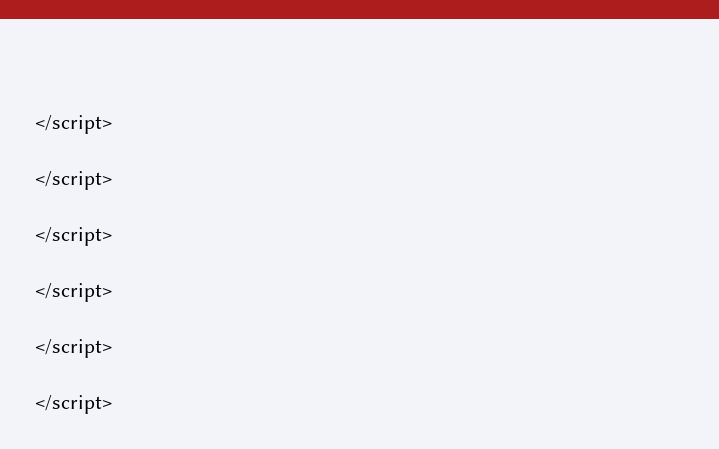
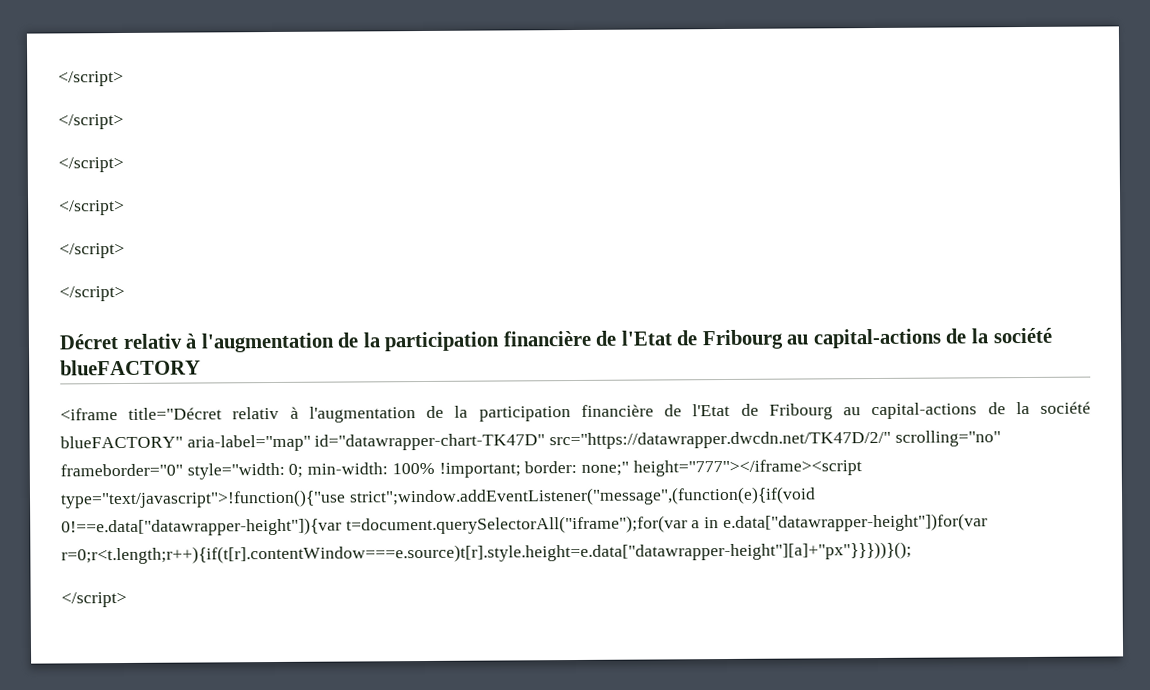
+ Décret relativ à l'augmentation de la participation financière de l'Etat de Fribourg au capital-actions de la société blueFACTORY
+ <iframe title="Décret relativ à l'augmentation de la participation financière de l'Etat de Fribourg au capital-actions de la société blueFACTORY" aria-label="map" id="datawrapper-chart-TK47D" src="https://datawrapper.dwcdn.net/TK47D/2/" scrolling="no" frameborder="0" style="width: 0; min-width: 100% !important; border: none;" height="777"></iframe><script type="text/javascript">!function(){"use strict";window.addEventListener("message",(function(e){if(void 0!==e.data["datawrapper-height"]){var t=document.querySelectorAll("iframe");for(var a in e.data["datawrapper-height"])for(var r=0;r<t.length;r++){if(t[r].contentWindow===e.source)t[r].style.height=e.data["datawrapper-height"][a]+"px"}}}))}();
+ </script>

